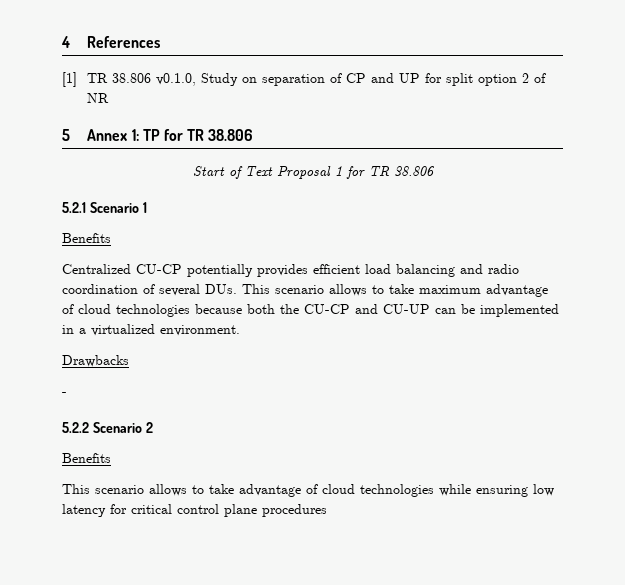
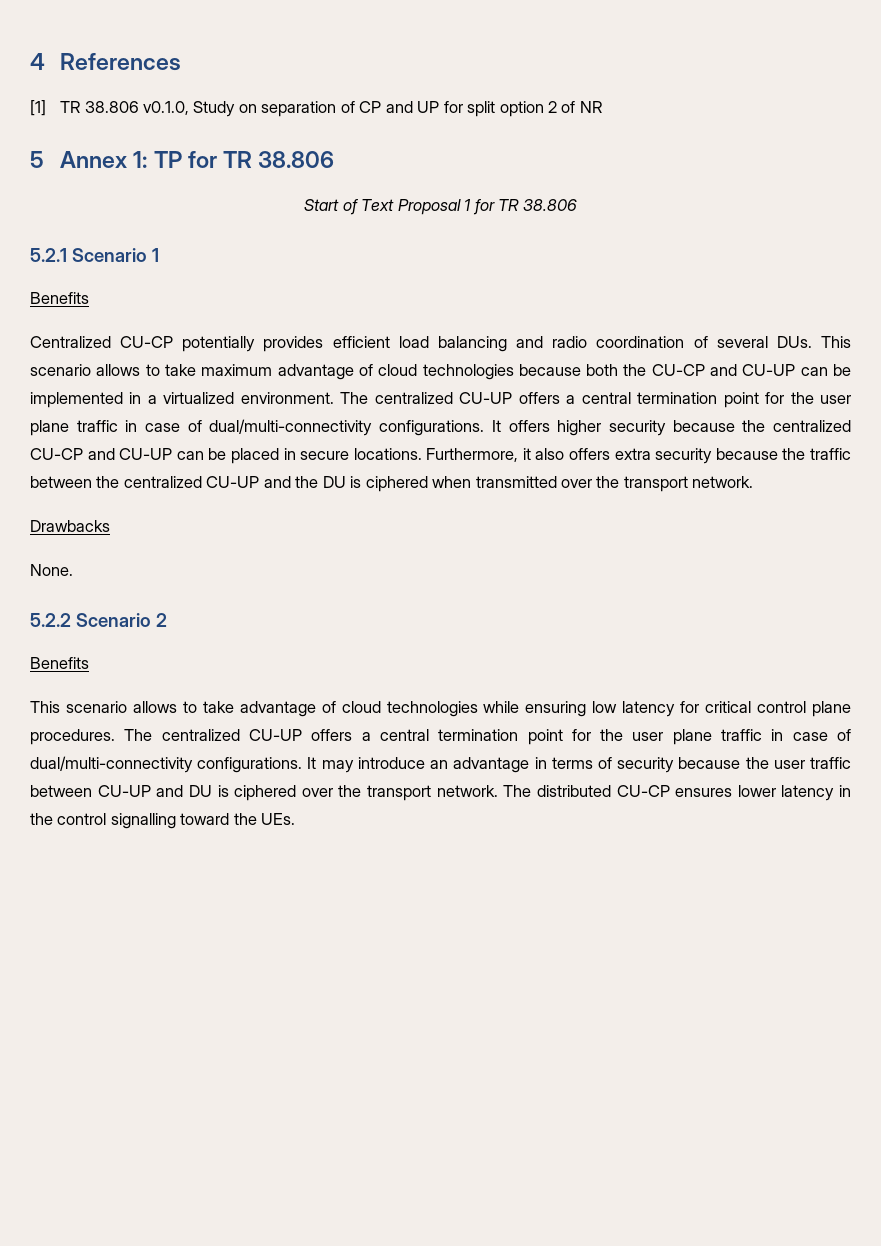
+ The centralized CU-UP offers a central termination point for the user plane traffic in case of dual/multi-connectivity configurations. It offers higher security because the centralized CU-CP and CU-UP can be placed in secure locations. Furthermore, it also offers extra security because the traffic between the centralized CU-UP and the DU is ciphered when transmitted over the transport network.
- -
+ None.
- This scenario allows to take advantage of cloud technologies while ensuring low latency for critical control plane procedures
+ This scenario allows to take advantage of cloud technologies while ensuring low latency for critical control plane procedures. The centralized CU-UP offers a central termination point for the user plane traffic in case of dual/multi-connectivity configurations. It may introduce an advantage in terms of security because the user traffic between CU-UP and DU is ciphered over the transport network. The distributed CU-CP ensures lower latency in the control signalling toward the UEs.

